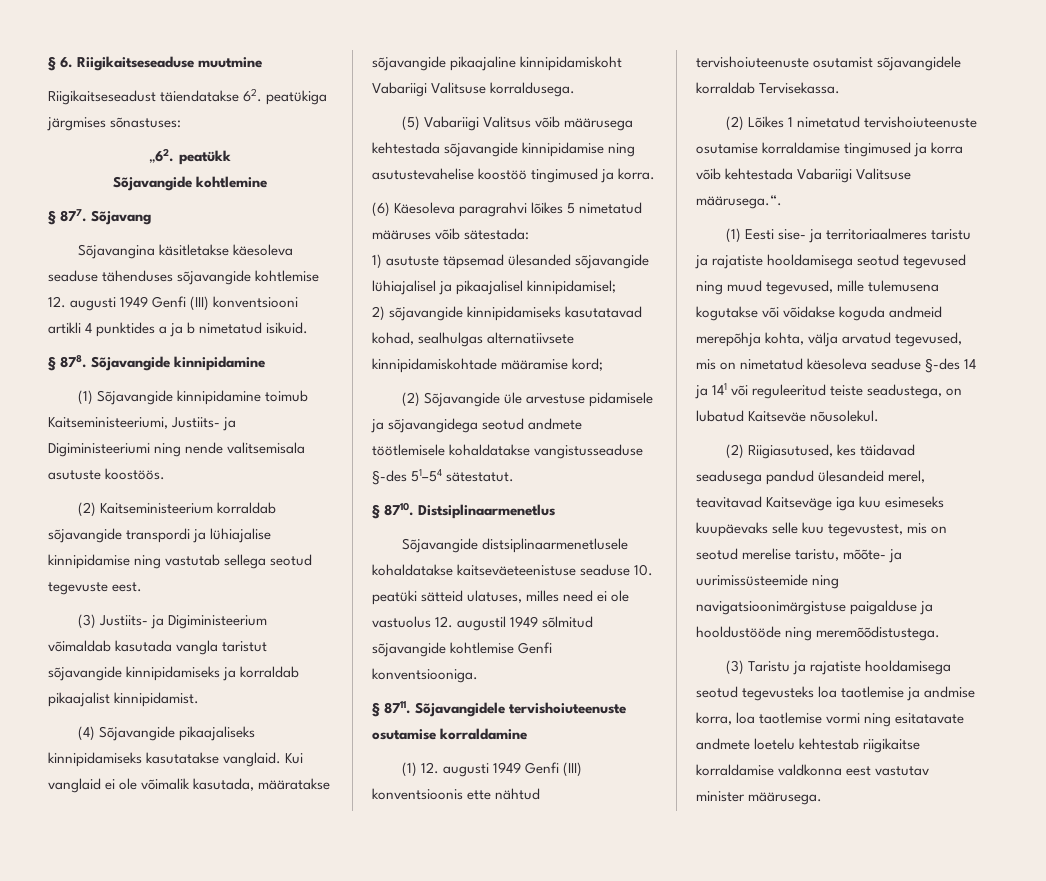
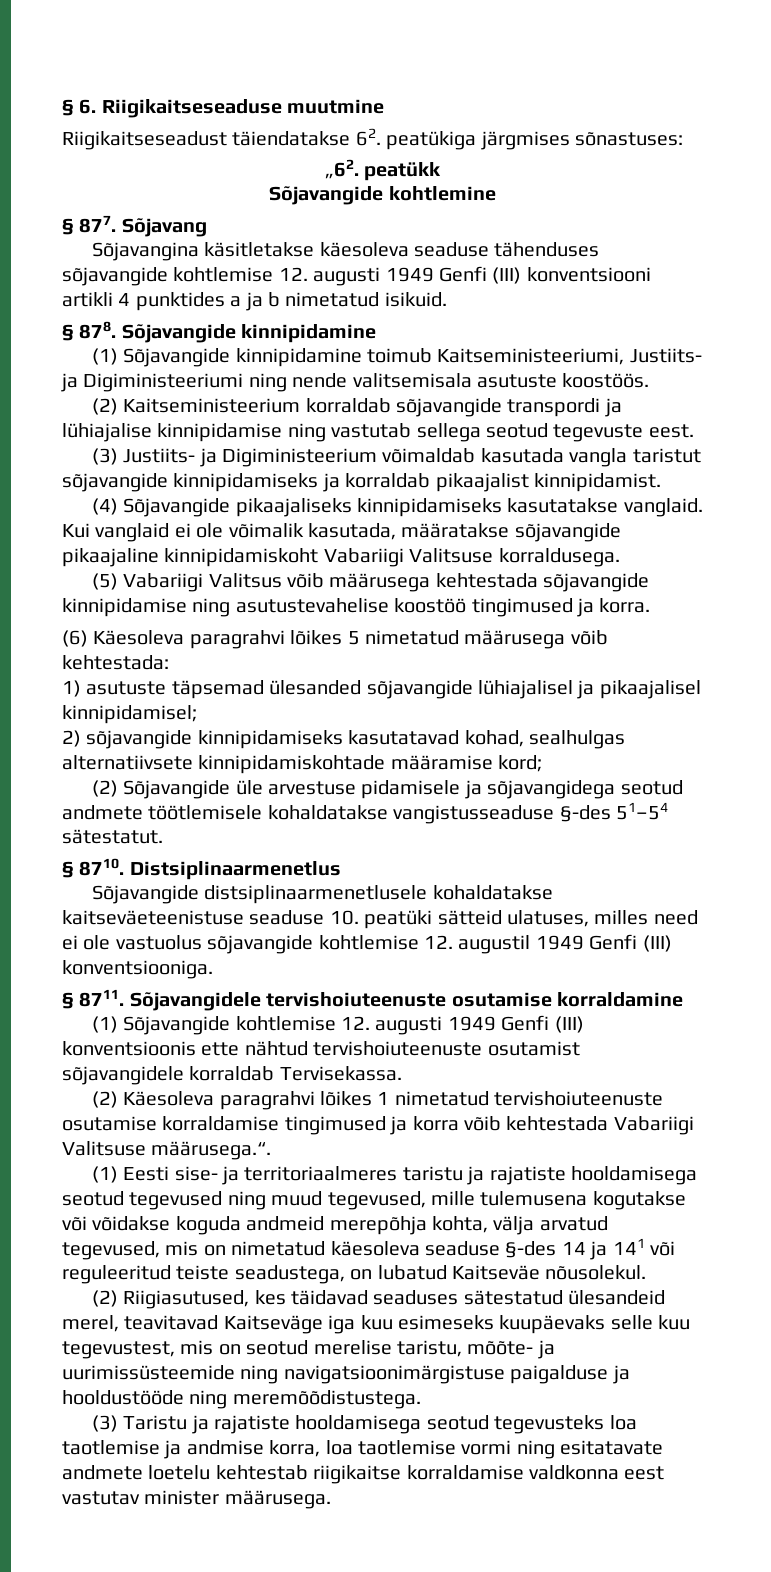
- (6) Käesoleva paragrahvi lõikes 5 nimetatud määruses võib sätestada:
+ (6) Käesoleva paragrahvi lõikes 5 nimetatud määrusega võib kehtestada:
- Sõjavangide distsiplinaarmenetlusele kohaldatakse kaitseväeteenistuse seaduse 10. peatüki sätteid ulatuses, milles need ei ole vastuolus 12. augustil 1949 sõlmitud sõjavangide kohtlemise Genfi konventsiooniga.
+ Sõjavangide distsiplinaarmenetlusele kohaldatakse kaitseväeteenistuse seaduse 10. peatüki sätteid ulatuses, milles need ei ole vastuolus sõjavangide kohtlemise 12. augustil 1949 Genfi (III) konventsiooniga.
- (1) 12. augusti 1949 Genfi (III) konventsioonis ette nähtud tervishoiuteenuste osutamist sõjavangidele korraldab Tervisekassa.
+ (1) Sõjavangide kohtlemise 12. augusti 1949 Genfi (III) konventsioonis ette nähtud tervishoiuteenuste osutamist sõjavangidele korraldab Tervisekassa.
- (2) Lõikes 1 nimetatud tervishoiuteenuste osutamise korraldamise tingimused ja korra võib kehtestada Vabariigi Valitsuse määrusega.“.
+ (2) Käesoleva paragrahvi lõikes 1 nimetatud tervishoiuteenuste osutamise korraldamise tingimused ja korra võib kehtestada Vabariigi Valitsuse määrusega.“.
- (2) Riigiasutused, kes täidavad seadusega pandud ülesandeid merel, teavitavad Kaitseväge iga kuu esimeseks kuupäevaks selle kuu tegevustest, mis on seotud merelise taristu, mõõte- ja uurimissüsteemide ning navigatsioonimärgistuse paigalduse ja hooldustööde ning meremõõdistustega.
+ (2) Riigiasutused, kes täidavad seaduses sätestatud ülesandeid merel, teavitavad Kaitseväge iga kuu esimeseks kuupäevaks selle kuu tegevustest, mis on seotud merelise taristu, mõõte- ja uurimissüsteemide ning navigatsioonimärgistuse paigalduse ja hooldustööde ning meremõõdistustega.

